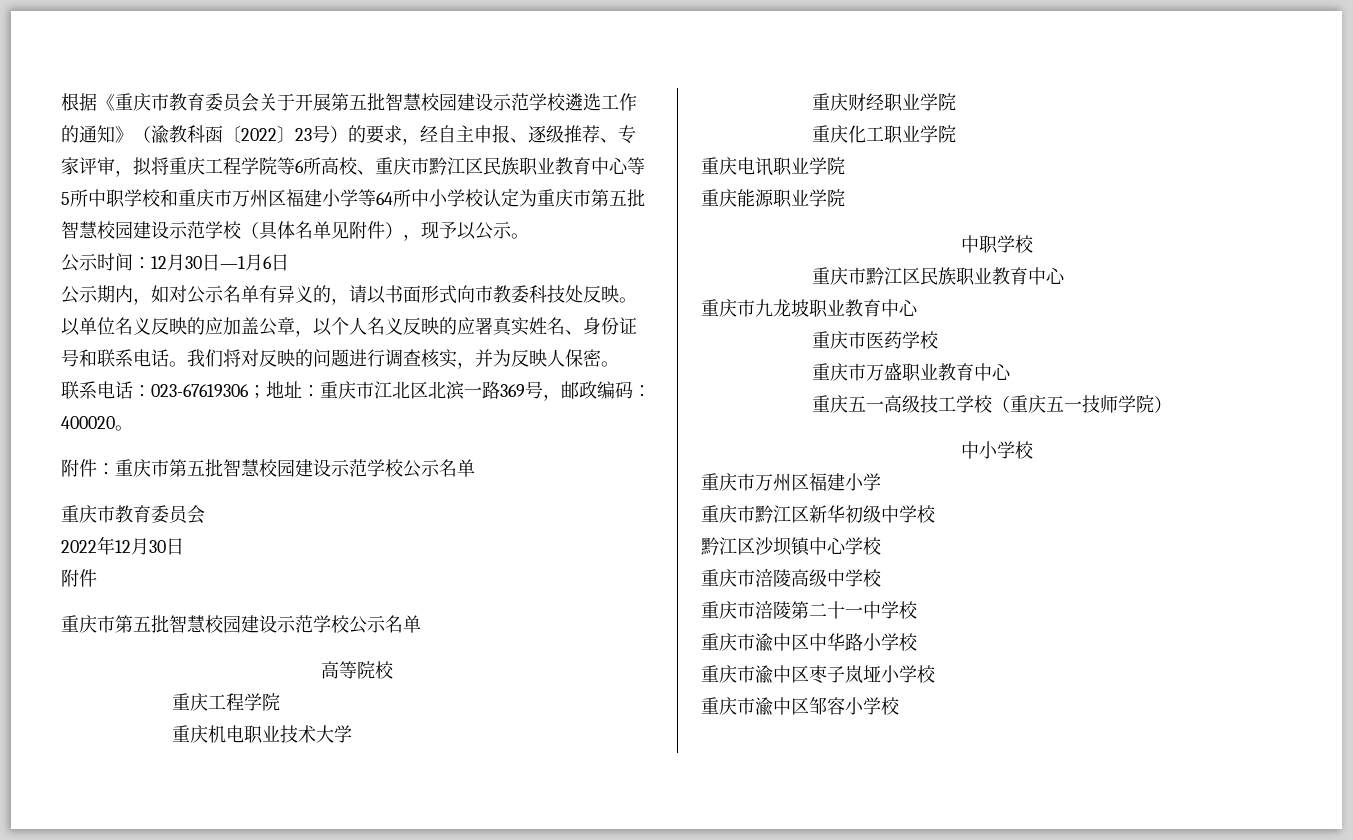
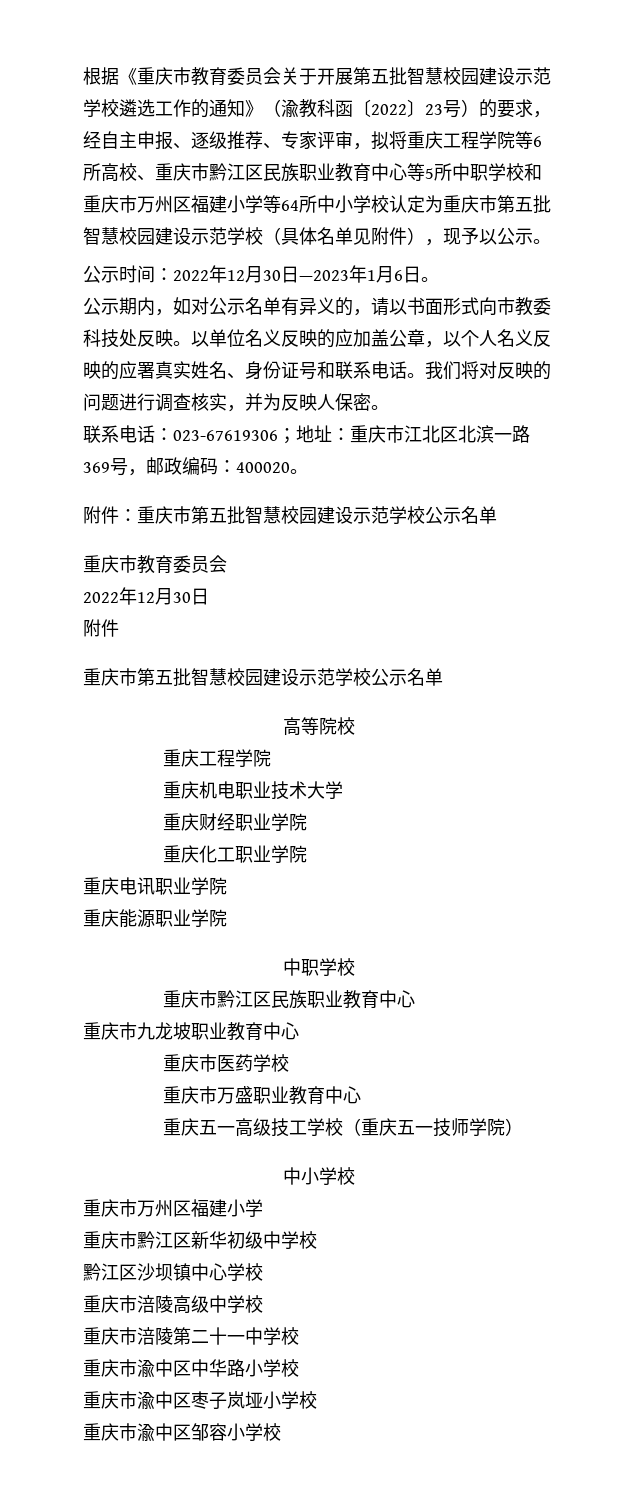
- 公示时间：12月30日—1月6日
+ 公示时间：2022年12月30日—2023年1月6日。

